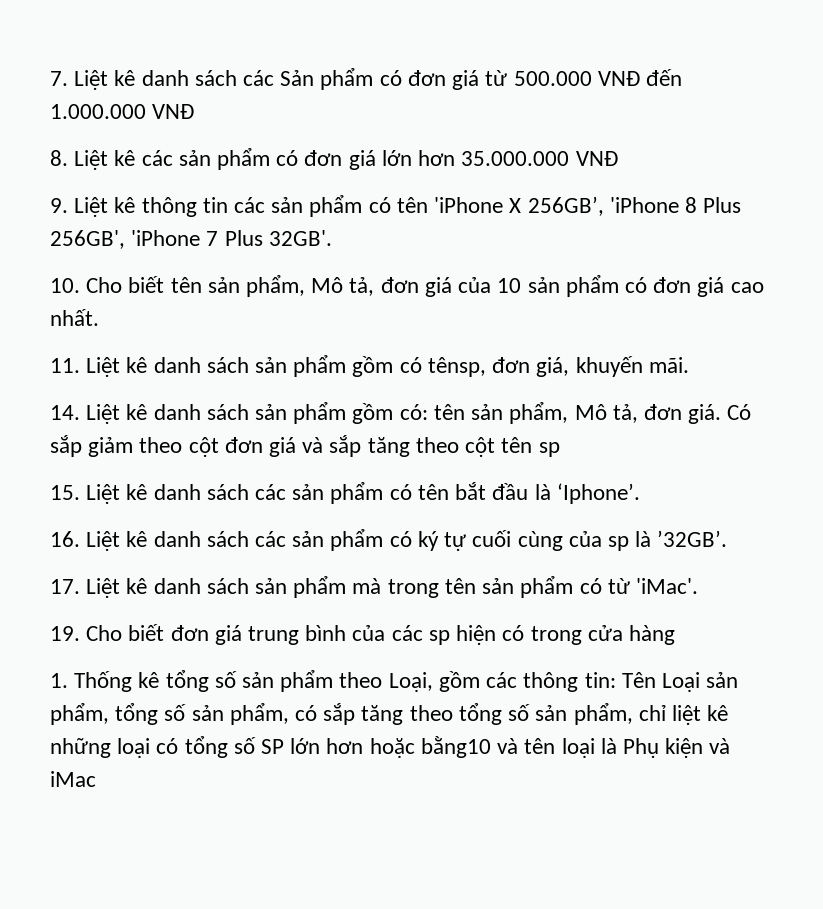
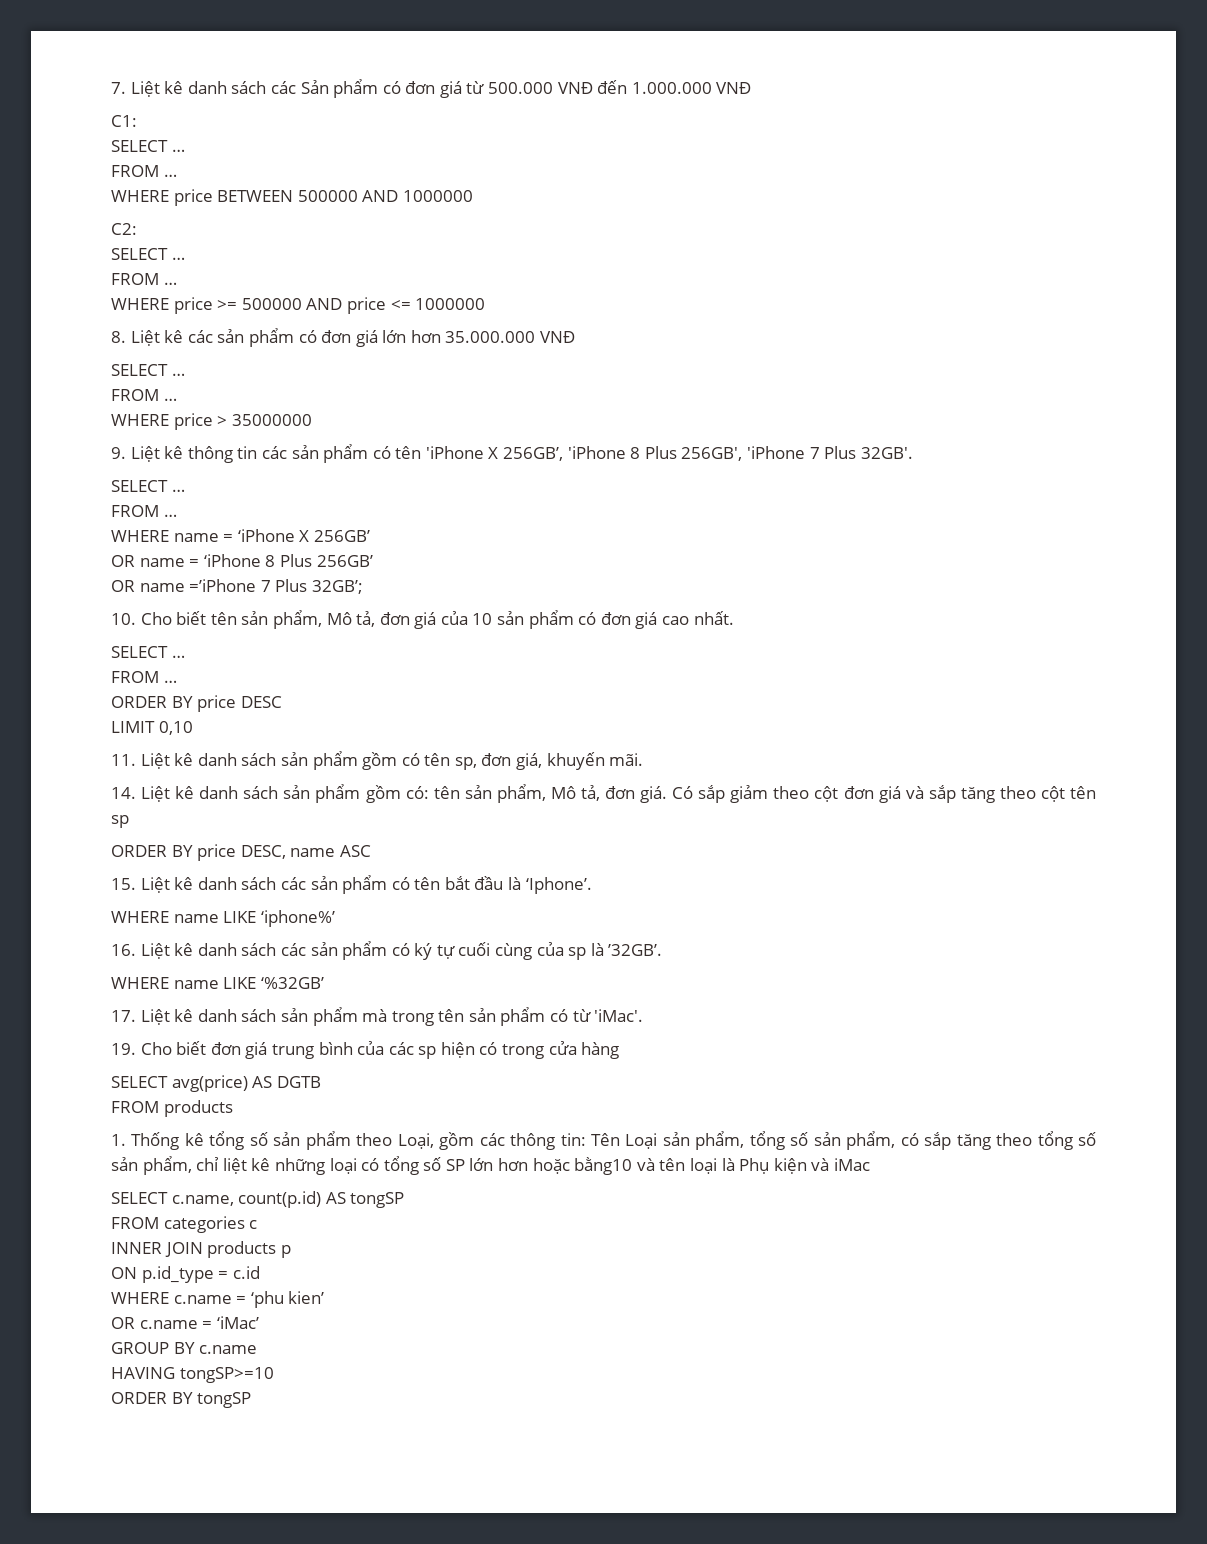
+ C1:
+ SELECT …
+ FROM …
+ WHERE price BETWEEN 500000 AND 1000000
+ C2:
+ SELECT …
+ FROM …
+ WHERE price >= 500000 AND price <= 1000000
  8. Liệt kê các sản phẩm có đơn giá lớn hơn 35.000.000 VNĐ
+ SELECT …
+ FROM …
+ WHERE price > 35000000
  9. Liệt kê thông tin các sản phẩm có tên 'iPhone X 256GB’, 'iPhone 8 Plus 256GB', 'iPhone 7 Plus 32GB'.
+ SELECT …
+ FROM …
+ WHERE name = ‘iPhone X 256GB’
+ OR name = ‘iPhone 8 Plus 256GB’
+ OR name =’iPhone 7 Plus 32GB’;
  10. Cho biết tên sản phẩm, Mô tả, đơn giá của 10 sản phẩm có đơn giá cao nhất.
+ SELECT …
+ FROM …
+ ORDER BY price DESC
+ LIMIT 0,10
- 11. Liệt kê danh sách sản phẩm gồm có tênsp, đơn giá, khuyến mãi.
+ 11. Liệt kê danh sách sản phẩm gồm có tên sp, đơn giá, khuyến mãi.
+ ORDER BY price DESC, name ASC
+ WHERE name LIKE ‘iphone%’
+ WHERE name LIKE ‘%32GB’
+ SELECT avg(price) AS DGTB
+ FROM products
+ SELECT c.name, count(p.id) AS tongSP
+ FROM categories c
+ INNER JOIN products p
+ ON p.id_type = c.id
+ WHERE c.name = ‘phu kien’
+ OR c.name = ‘iMac’
+ GROUP BY c.name
+ HAVING tongSP>=10
+ ORDER BY tongSP

